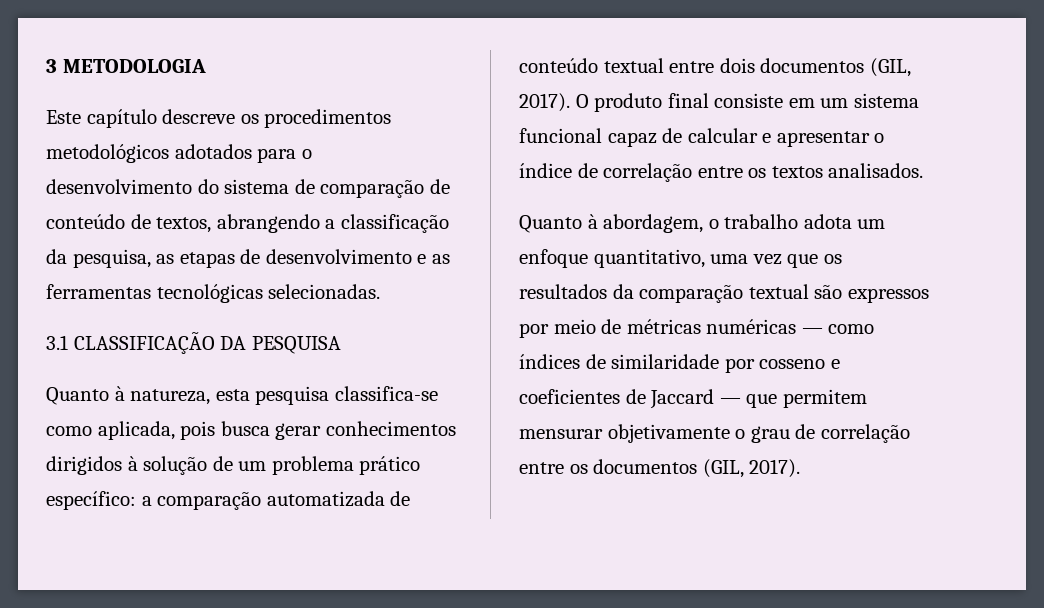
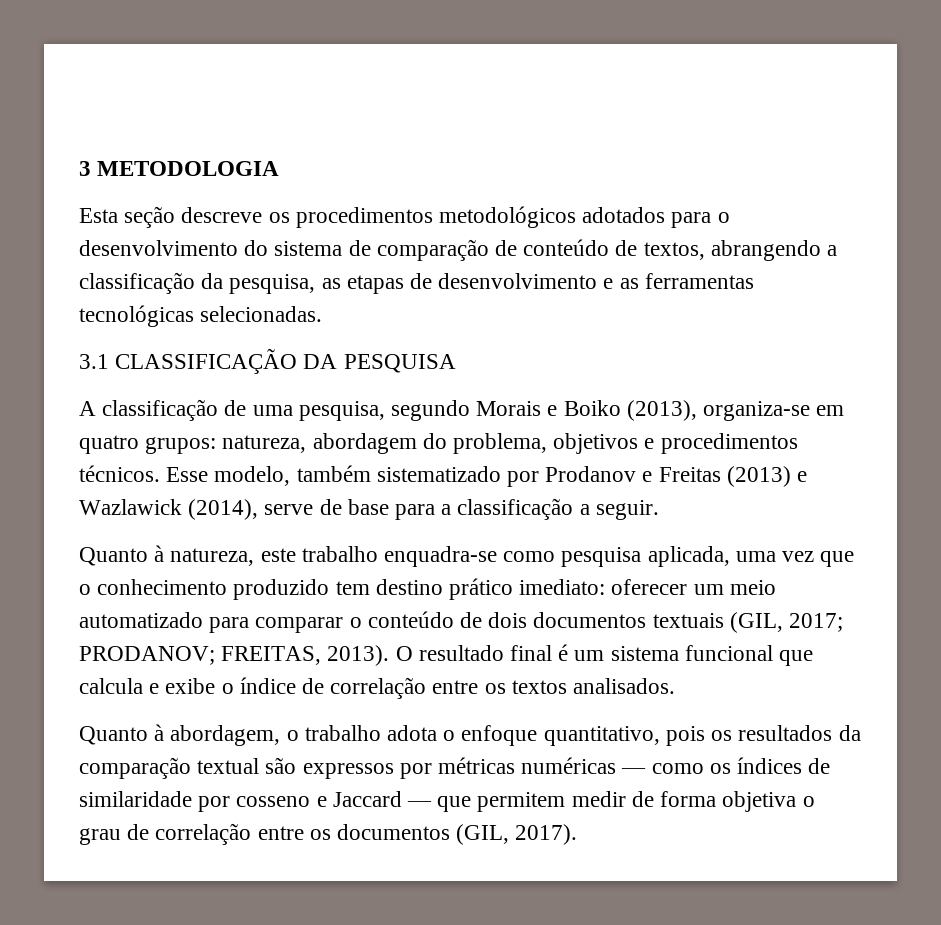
- Este capítulo descreve os procedimentos metodológicos adotados para o desenvolvimento do sistema de comparação de conteúdo de textos, abrangendo a classificação da pesquisa, as etapas de desenvolvimento e as ferramentas tecnológicas selecionadas.
+ Esta seção descreve os procedimentos metodológicos adotados para o desenvolvimento do sistema de comparação de conteúdo de textos, abrangendo a classificação da pesquisa, as etapas de desenvolvimento e as ferramentas tecnológicas selecionadas.
- Quanto à natureza, esta pesquisa classifica-se como aplicada, pois busca gerar conhecimentos dirigidos à solução de um problema prático específico: a comparação automatizada de conteúdo textual entre dois documentos (GIL, 2017). O produto final consiste em um sistema funcional capaz de calcular e apresentar o índice de correlação entre os textos analisados.
+ A classificação de uma pesquisa, segundo Morais e Boiko (2013), organiza-se em quatro grupos: natureza, abordagem do problema, objetivos e procedimentos técnicos. Esse modelo, também sistematizado por Prodanov e Freitas (2013) e Wazlawick (2014), serve de base para a classificação a seguir.
+ Quanto à natureza, este trabalho enquadra-se como pesquisa aplicada, uma vez que o conhecimento produzido tem destino prático imediato: oferecer um meio automatizado para comparar o conteúdo de dois documentos textuais (GIL, 2017; PRODANOV; FREITAS, 2013). O resultado final é um sistema funcional que calcula e exibe o índice de correlação entre os textos analisados.
- Quanto à abordagem, o trabalho adota um enfoque quantitativo, uma vez que os resultados da comparação textual são expressos por meio de métricas numéricas — como índices de similaridade por cosseno e coeficientes de Jaccard — que permitem mensurar objetivamente o grau de correlação entre os documentos (GIL, 2017).
+ Quanto à abordagem, o trabalho adota o enfoque quantitativo, pois os resultados da comparação textual são expressos por métricas numéricas — como os índices de similaridade por cosseno e Jaccard — que permitem medir de forma objetiva o grau de correlação entre os documentos (GIL, 2017).

